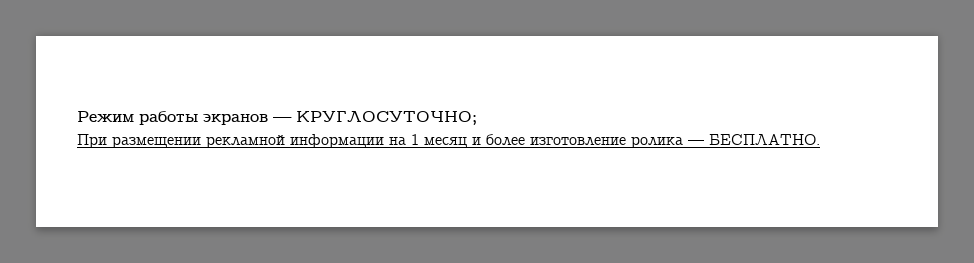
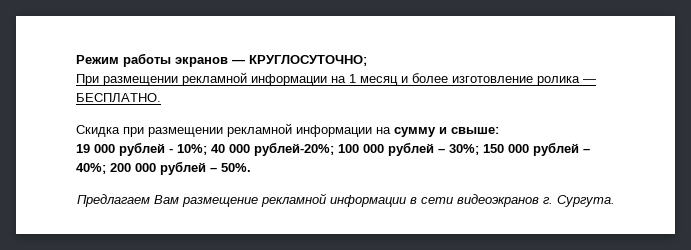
+ Скидка при размещении рекламной информации на сумму и свыше:
+ 19 000 рублей - 10%; 40 000 рублей-20%; 100 000 рублей – 30%; 150 000 рублей – 40%; 200 000 рублей – 50%.
+ Предлагаем Вам размещение рекламной информации в сети видеоэкранов г. Сургута.

